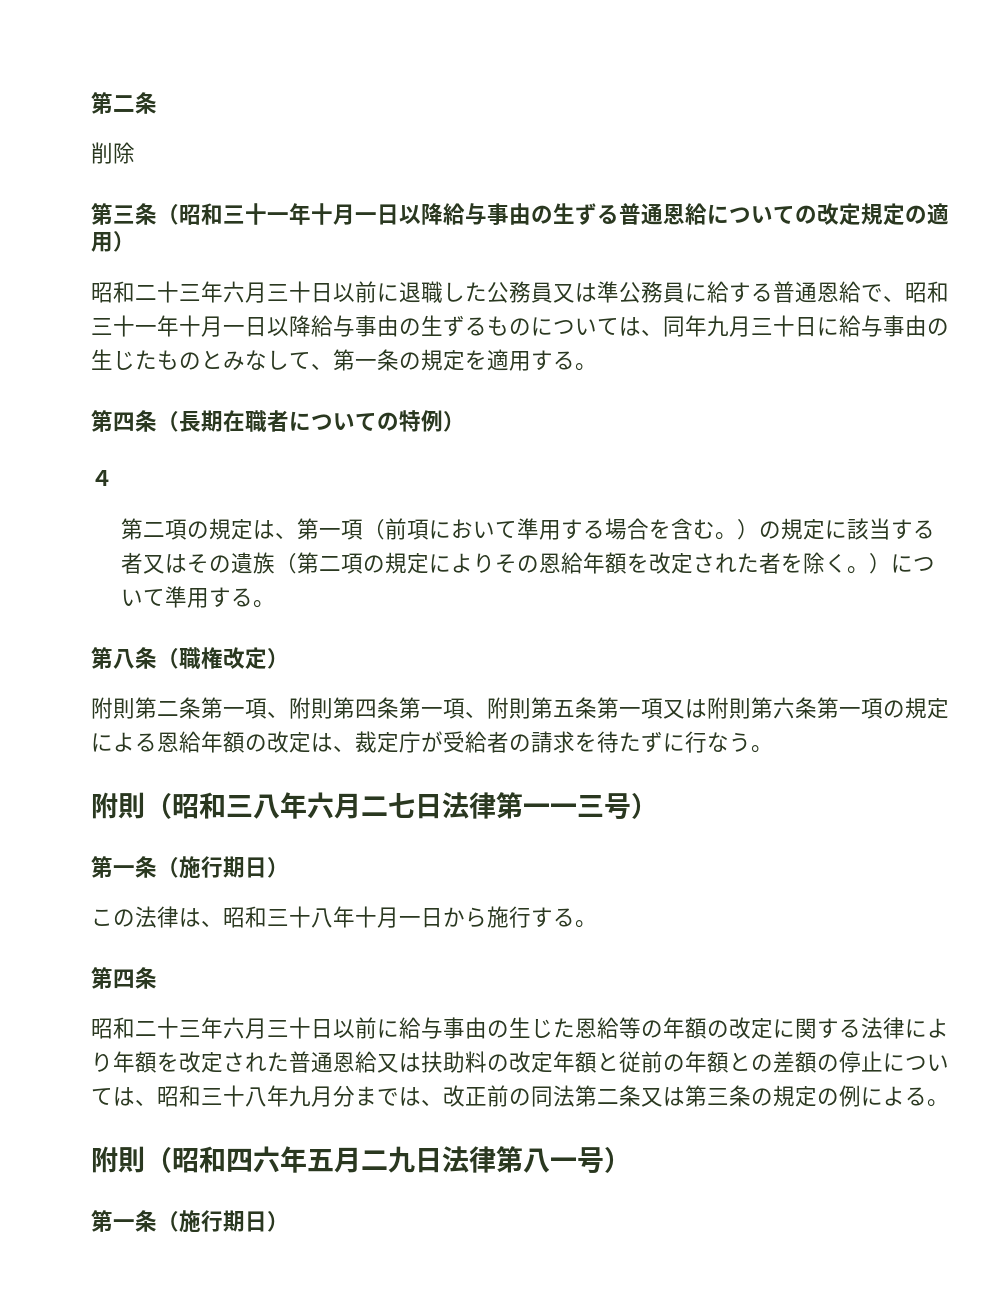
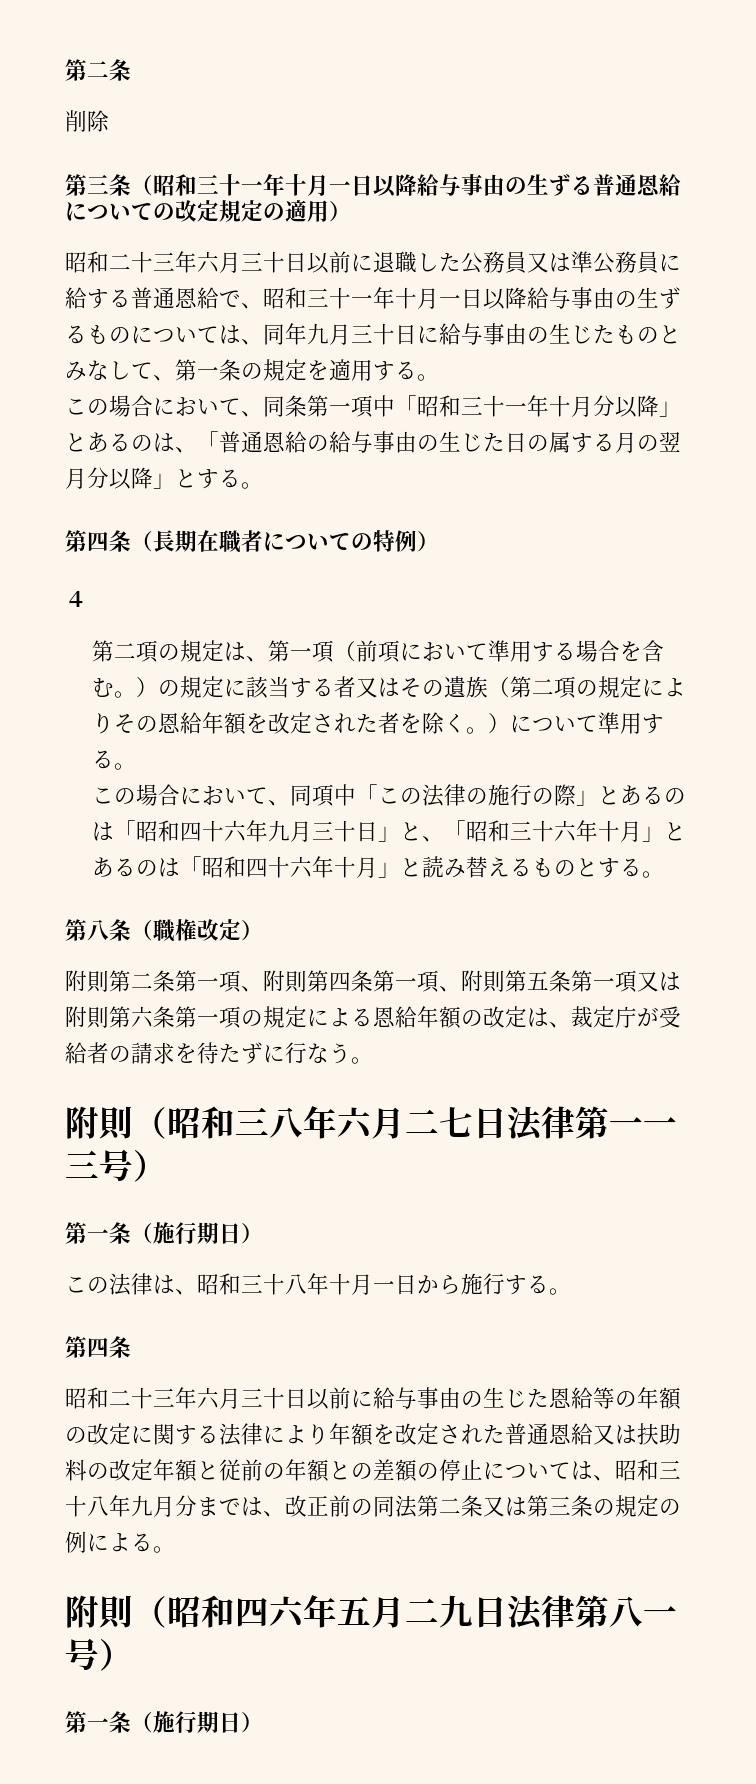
+ この場合において、同条第一項中「昭和三十一年十月分以降」とあるのは、「普通恩給の給与事由の生じた日の属する月の翌月分以降」とする。
+ この場合において、同項中「この法律の施行の際」とあるのは「昭和四十六年九月三十日」と、「昭和三十六年十月」とあるのは「昭和四十六年十月」と読み替えるものとする。

